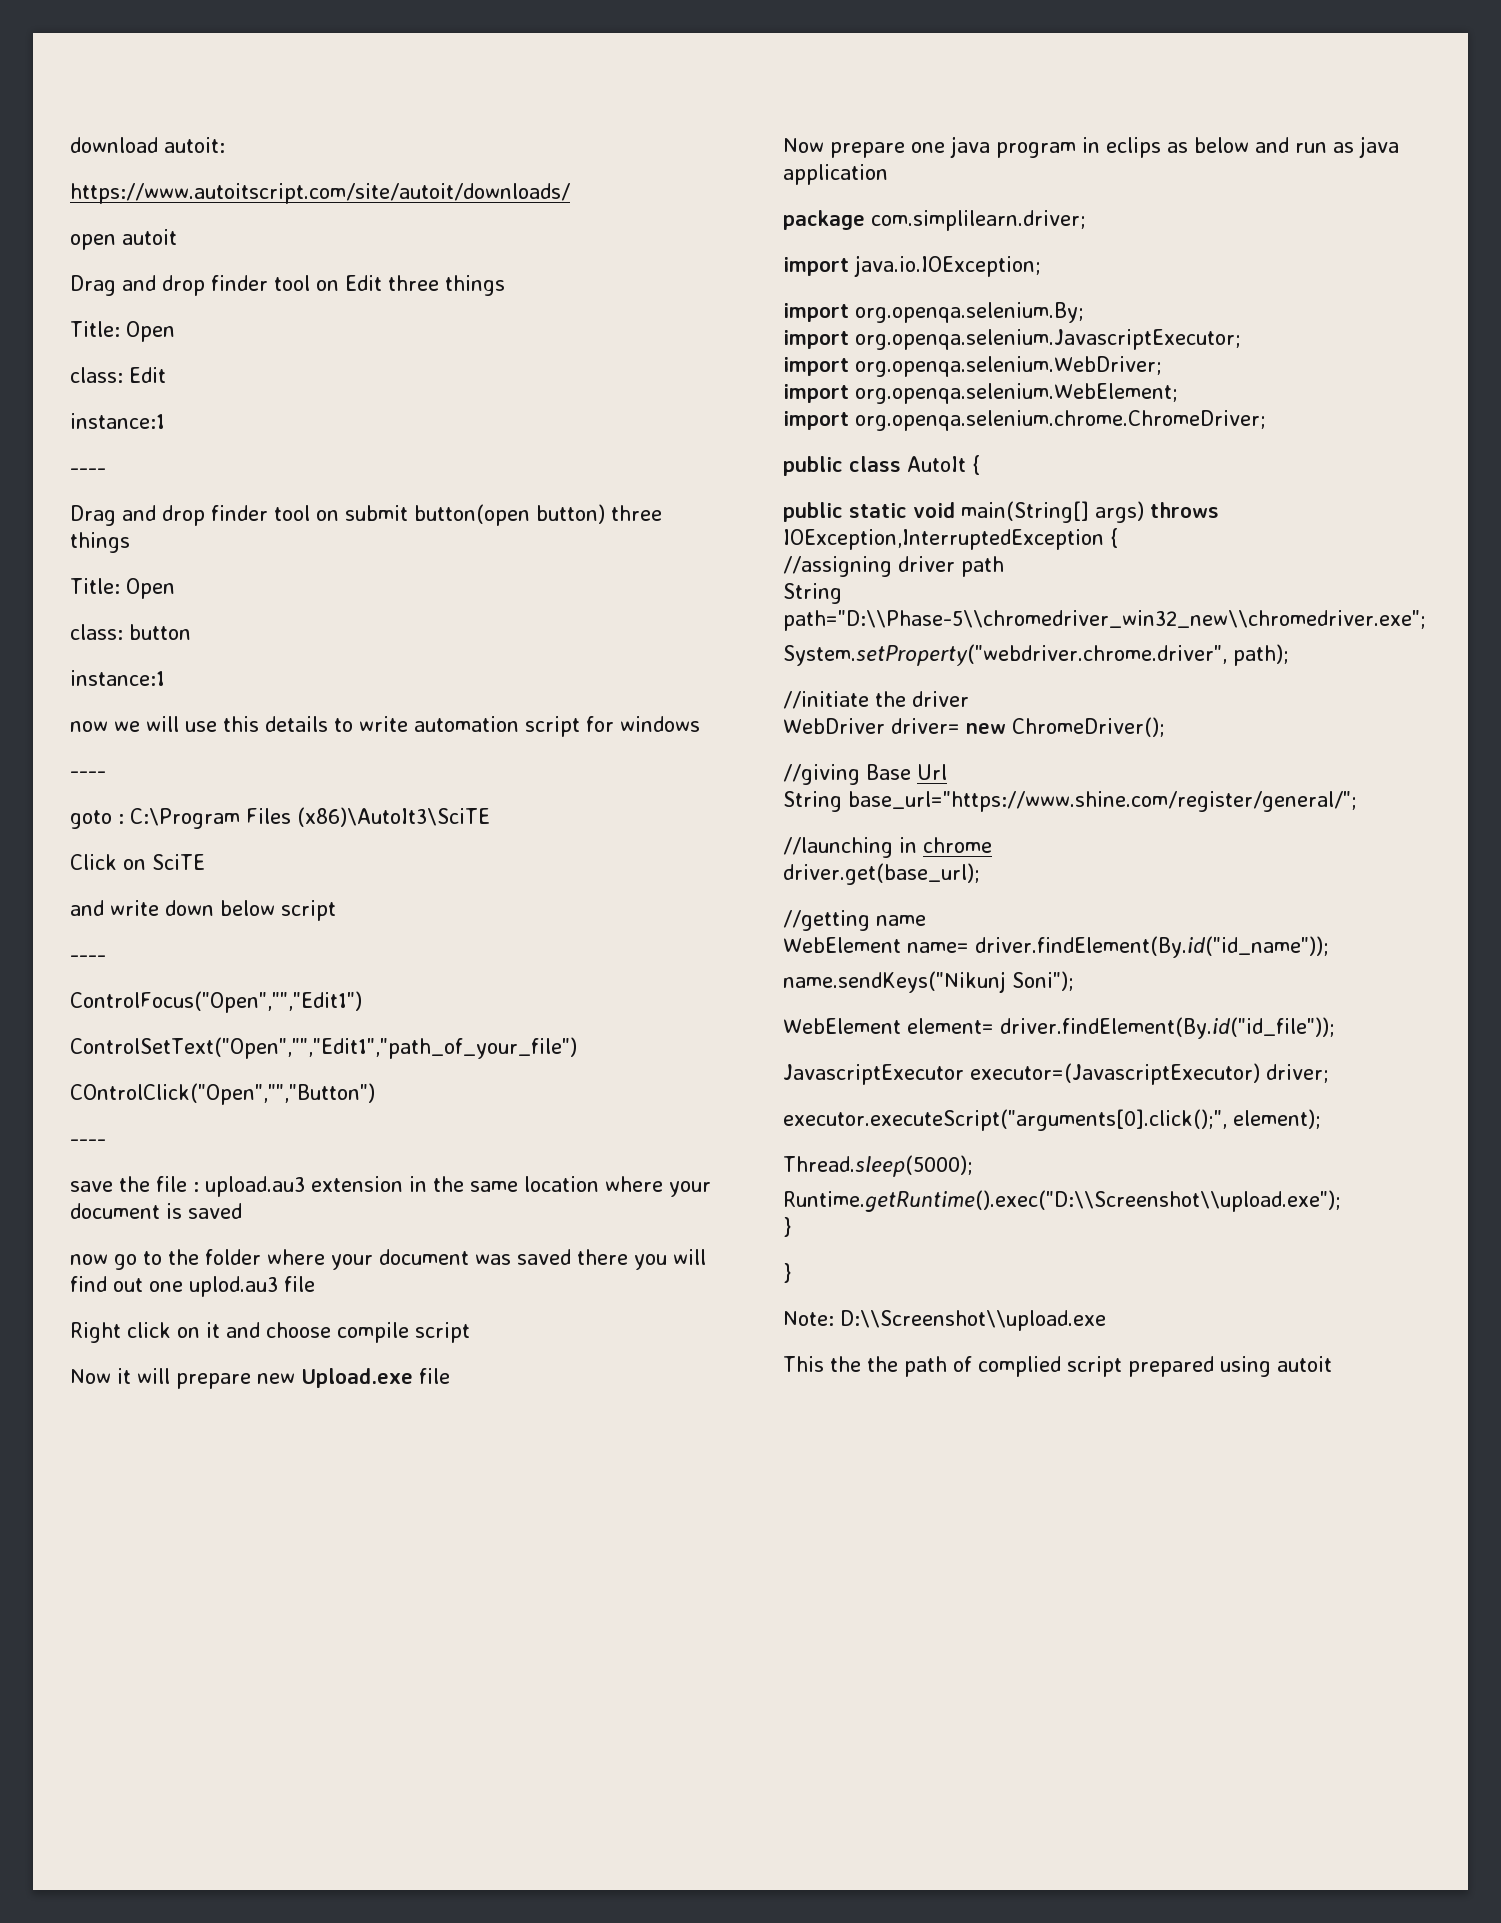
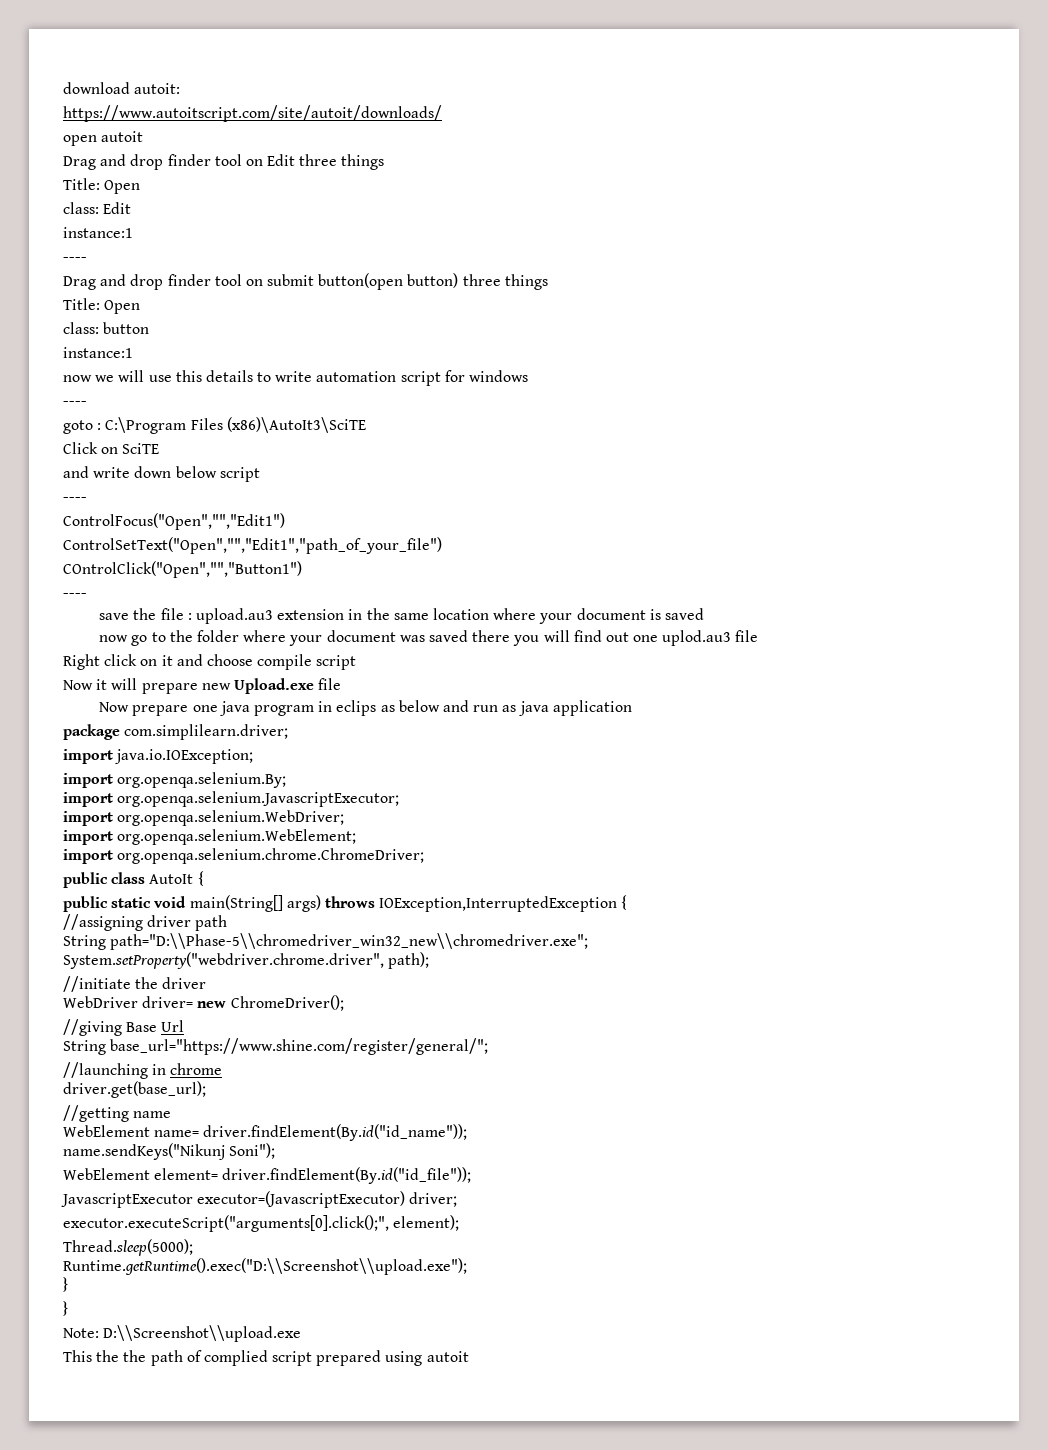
- COntrolClick("Open","","Button")
+ COntrolClick("Open","","Button1")

